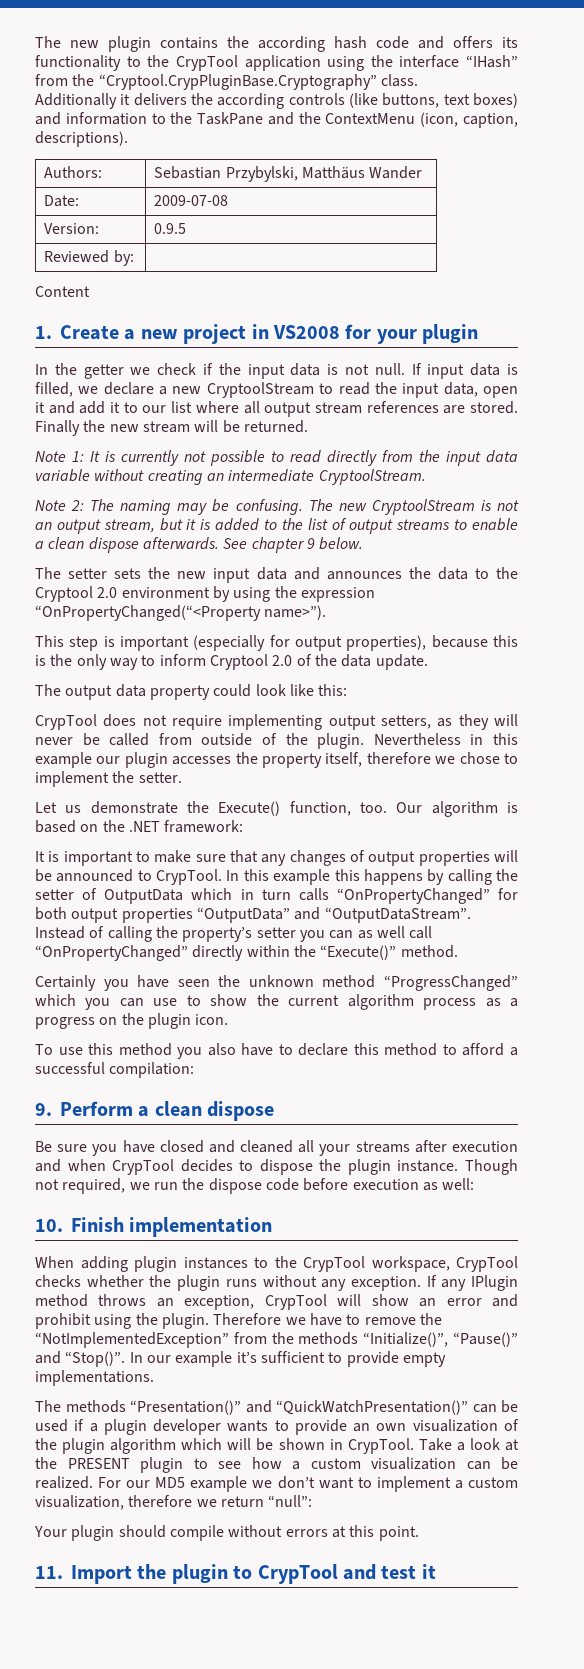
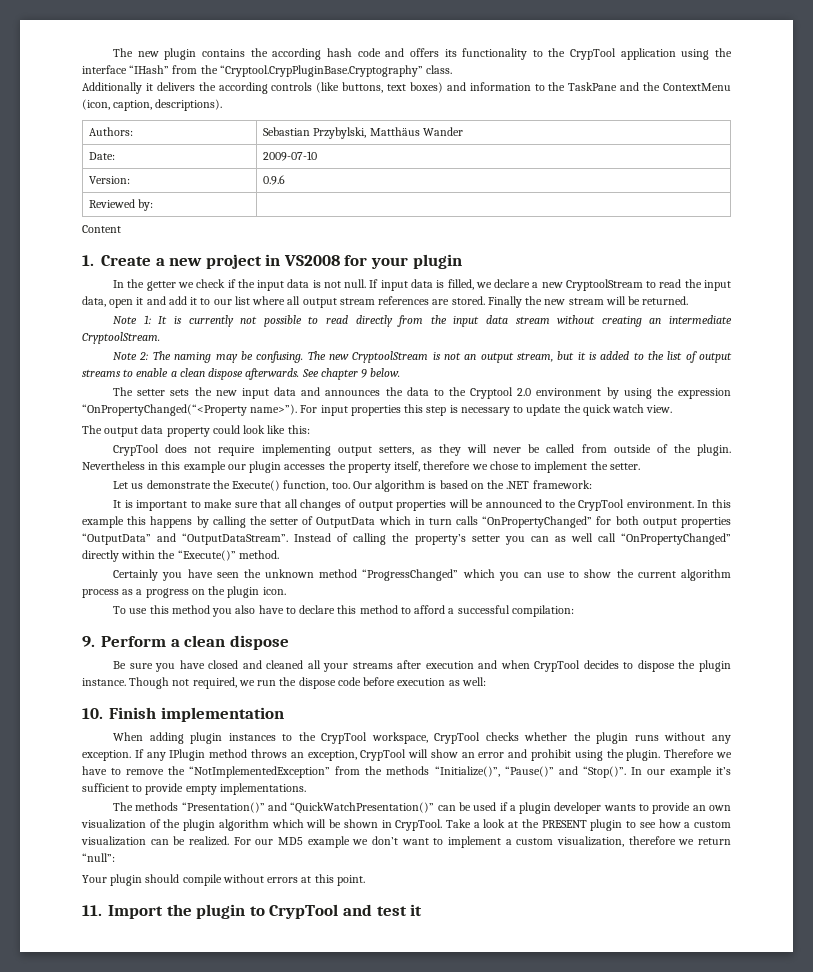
- Date: | 2009-07-08
+ Date: | 2009-07-10
- Version: | 0.9.5
+ Version: | 0.9.6
- Note 1: It is currently not possible to read directly from the input data variable without creating an intermediate CryptoolStream.
+ Note 1: It is currently not possible to read directly from the input data stream without creating an intermediate CryptoolStream.
- The setter sets the new input data and announces the data to the Cryptool 2.0 environment by using the expression “OnPropertyChanged(“<Property name>”).
- This step is important (especially for output properties), because this is the only way to inform Cryptool 2.0 of the data update.
+ The setter sets the new input data and announces the data to the Cryptool 2.0 environment by using the expression “OnPropertyChanged(“<Property name>”). For input properties this step is necessary to update the quick watch view.
- It is important to make sure that any changes of output properties will be announced to CrypTool.
+ It is important to make sure that all changes of output properties will be announced to the CrypTool environment.

